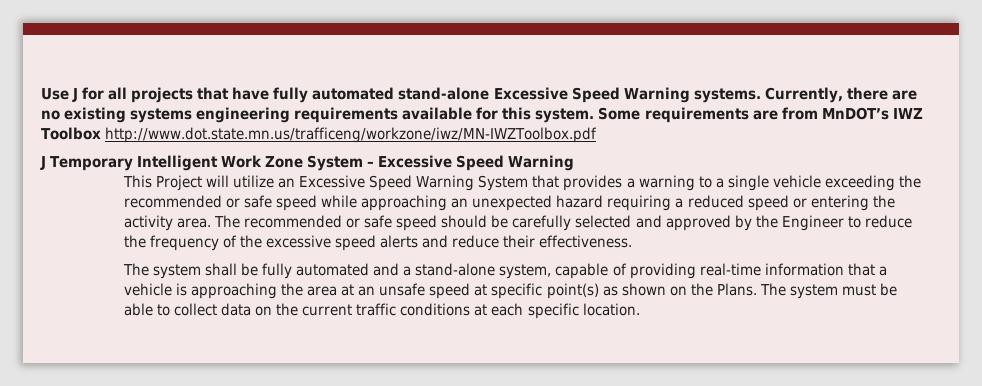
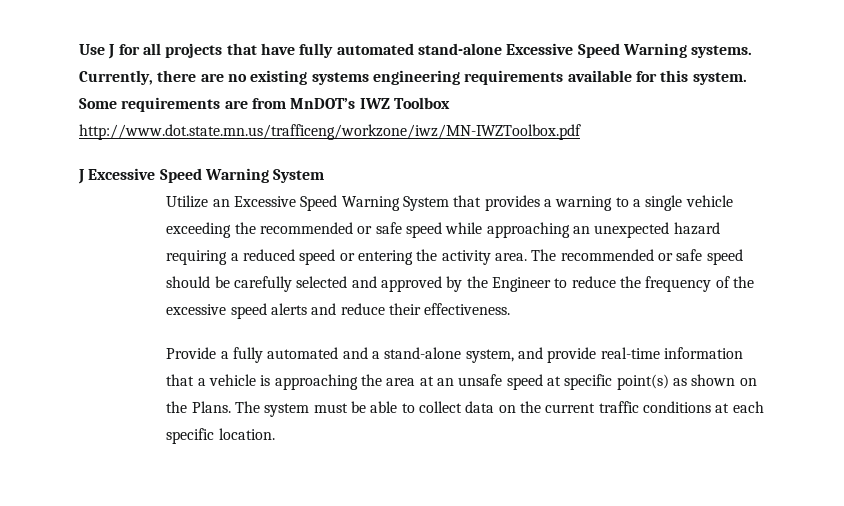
- J Temporary Intelligent Work Zone System – Excessive Speed Warning
- This Project will utilize an Excessive Speed Warning System that provides a warning to a single vehicle exceeding the recommended or safe speed while approaching an unexpected hazard requiring a reduced speed or entering the activity area.
+ J Excessive Speed Warning System
+ Utilize an Excessive Speed Warning System that provides a warning to a single vehicle exceeding the recommended or safe speed while approaching an unexpected hazard requiring a reduced speed or entering the activity area.
- The system shall be fully automated and a stand-alone system, capable of providing real-time information that a vehicle is approaching the area at an unsafe speed at specific point(s) as shown on the Plans.
+ Provide a fully automated and a stand-alone system, and provide real-time information that a vehicle is approaching the area at an unsafe speed at specific point(s) as shown on the Plans.

